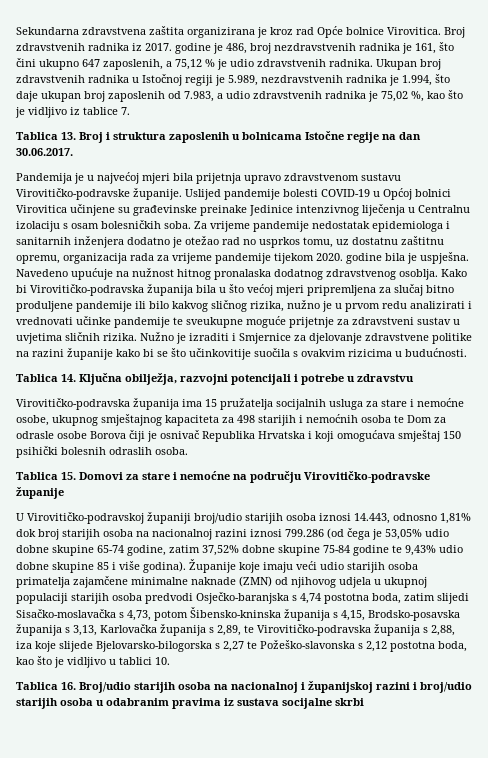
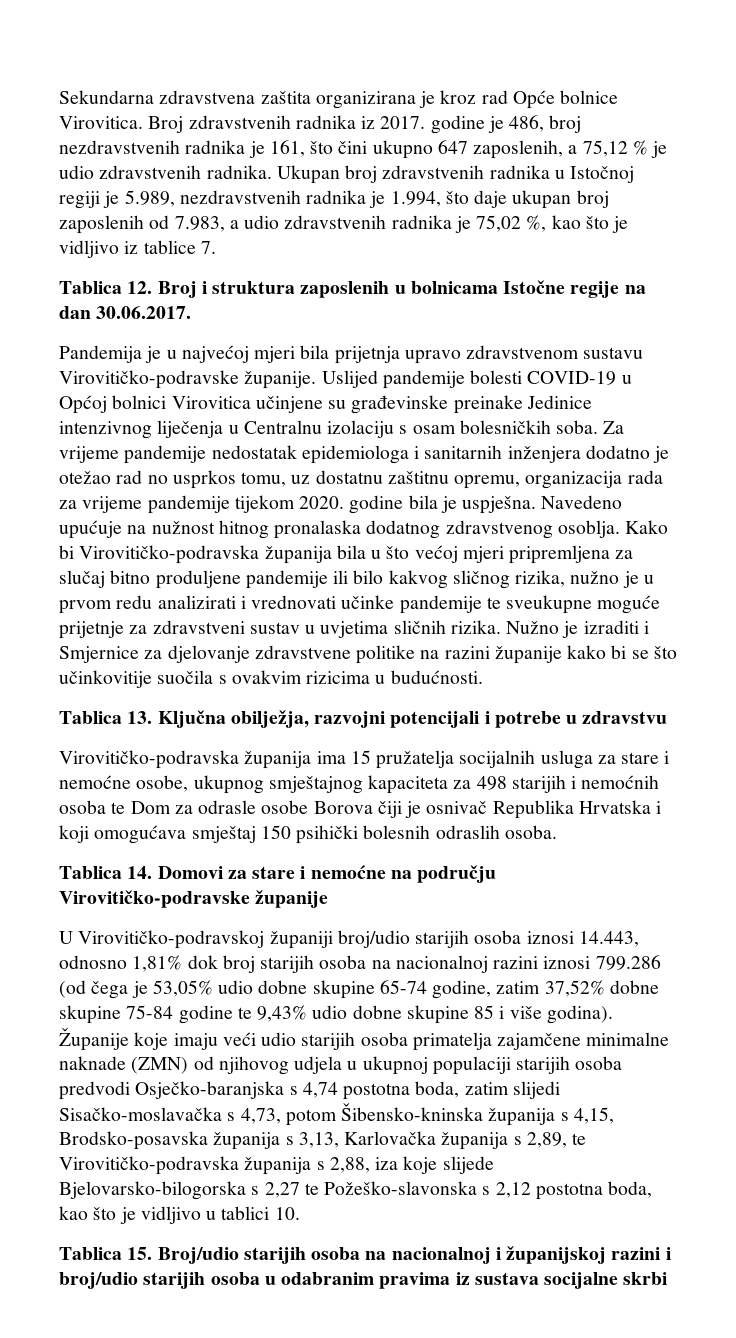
- Tablica 13. Broj i struktura zaposlenih u bolnicama Istočne regije na dan 30.06.2017.
+ Tablica 12. Broj i struktura zaposlenih u bolnicama Istočne regije na dan 30.06.2017.
- Tablica 14. Ključna obilježja, razvojni potencijali i potrebe u zdravstvu
+ Tablica 13. Ključna obilježja, razvojni potencijali i potrebe u zdravstvu
- Tablica 15. Domovi za stare i nemoćne na području Virovitičko-podravske županije
+ Tablica 14. Domovi za stare i nemoćne na području Virovitičko-podravske županije
- Tablica 16. Broj/udio starijih osoba na nacionalnoj i županijskoj razini i broj/udio starijih osoba u odabranim pravima iz sustava socijalne skrbi
+ Tablica 15. Broj/udio starijih osoba na nacionalnoj i županijskoj razini i broj/udio starijih osoba u odabranim pravima iz sustava socijalne skrbi

